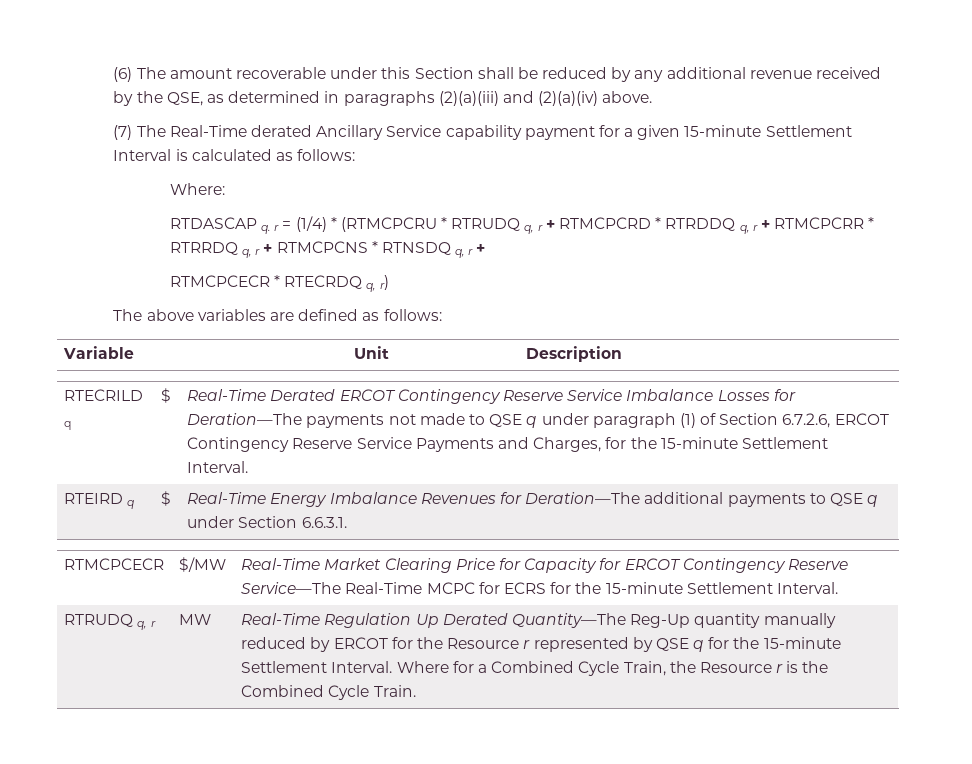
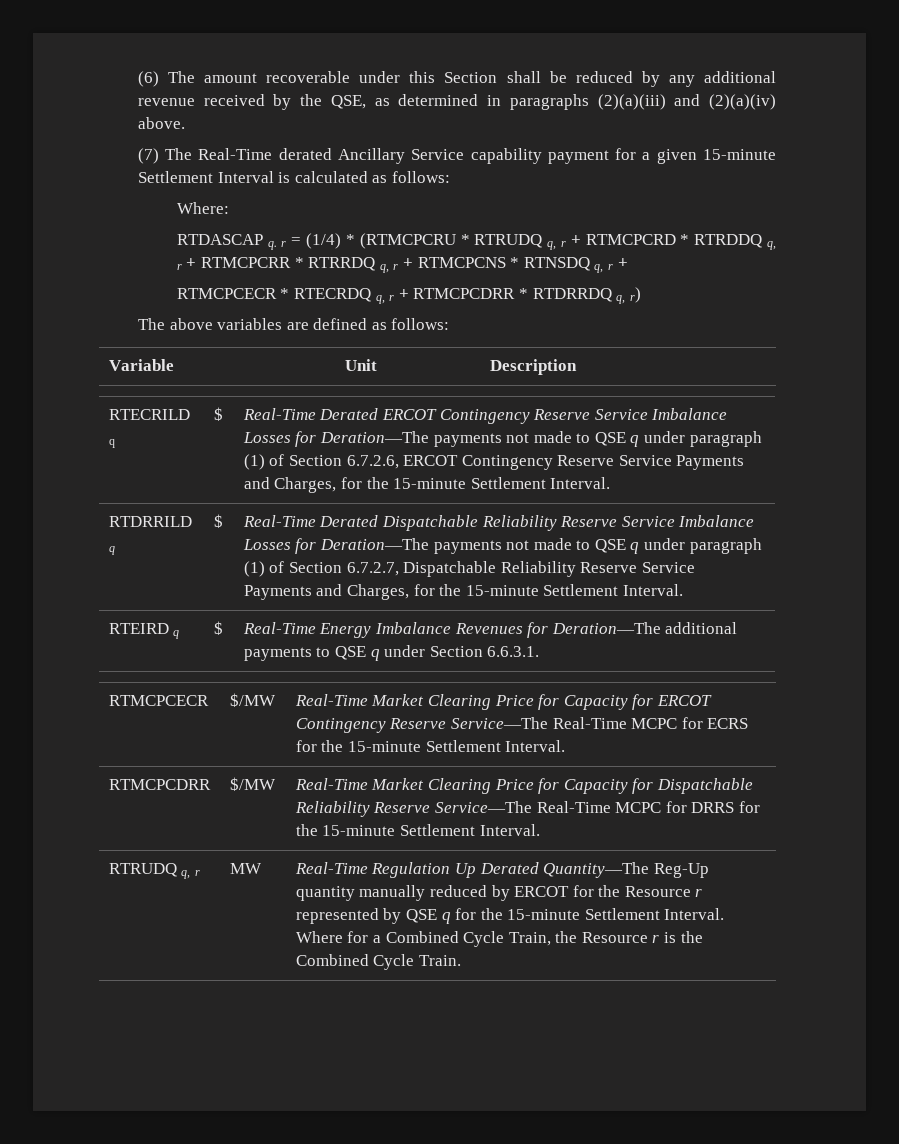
- RTMCPCECR * RTECRDQ q, r)
+ RTMCPCECR * RTECRDQ q, r + RTMCPCDRR * RTDRRDQ q, r)
+ RTDRRILD q | $ | Real-Time Derated Dispatchable Reliability Reserve Service Imbalance Losses for Deration—The payments not made to QSE q under paragraph (1) of Section 6.7.2.7, Dispatchable Reliability Reserve Service Payments and Charges, for the 15-minute Settlement Interval.
+ RTMCPCDRR | $/MW | Real-Time Market Clearing Price for Capacity for Dispatchable Reliability Reserve Service—The Real-Time MCPC for DRRS for the 15-minute Settlement Interval.

